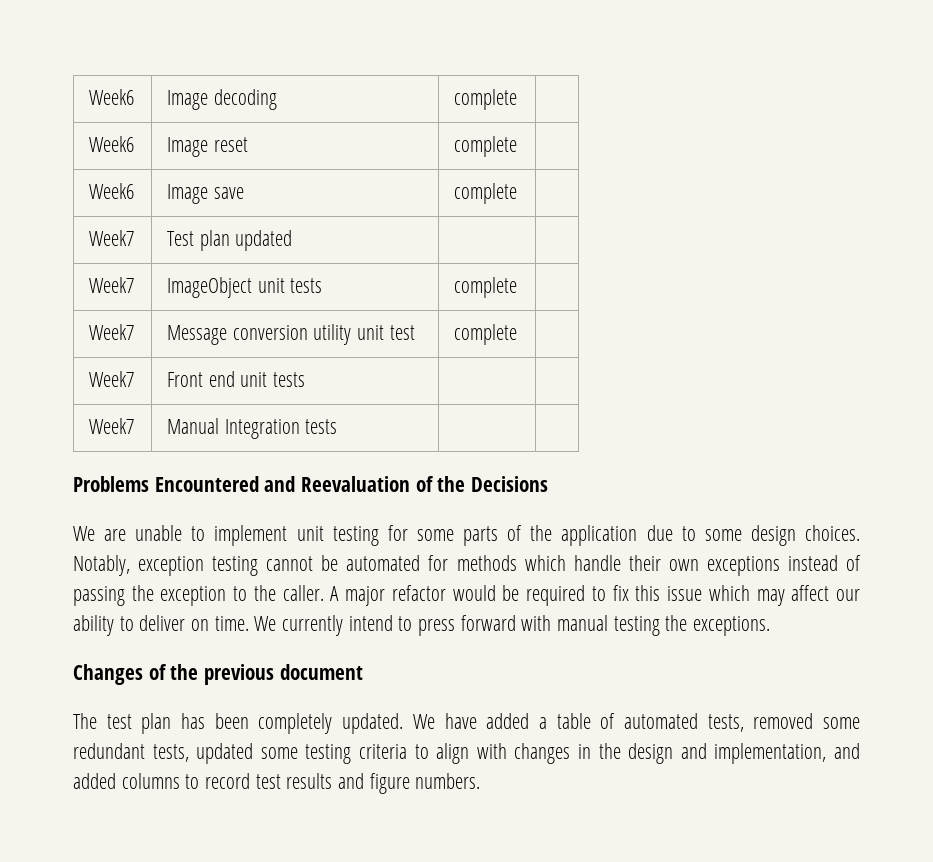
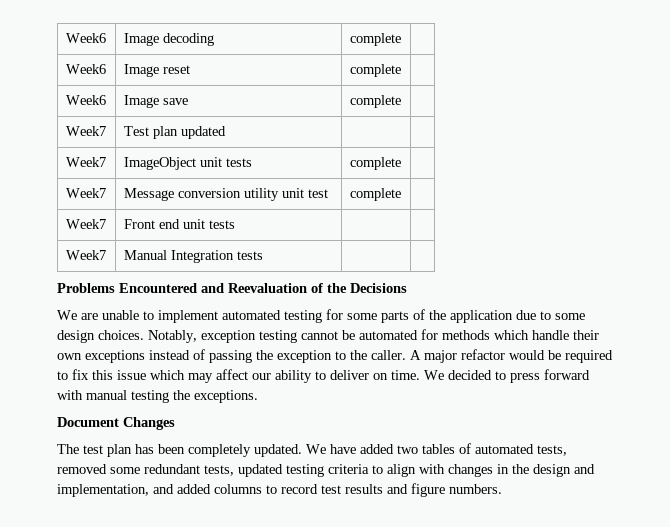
- We are unable to implement unit testing for some parts of the application due to some design choices.
+ We are unable to implement automated testing for some parts of the application due to some design choices.
- We currently intend to press forward with manual testing the exceptions.
+ We decided to press forward with manual testing the exceptions.
- Changes of the previous document
+ Document Changes
- We have added a table of automated tests, removed some redundant tests, updated some testing criteria to align with changes in the design and implementation, and added columns to record test results and figure numbers.
+ We have added two tables of automated tests, removed some redundant tests, updated testing criteria to align with changes in the design and implementation, and added columns to record test results and figure numbers.

